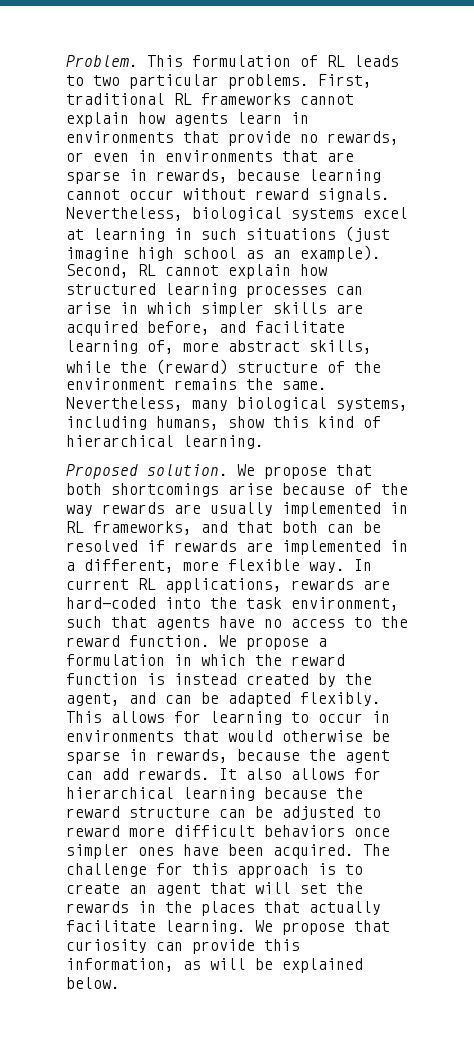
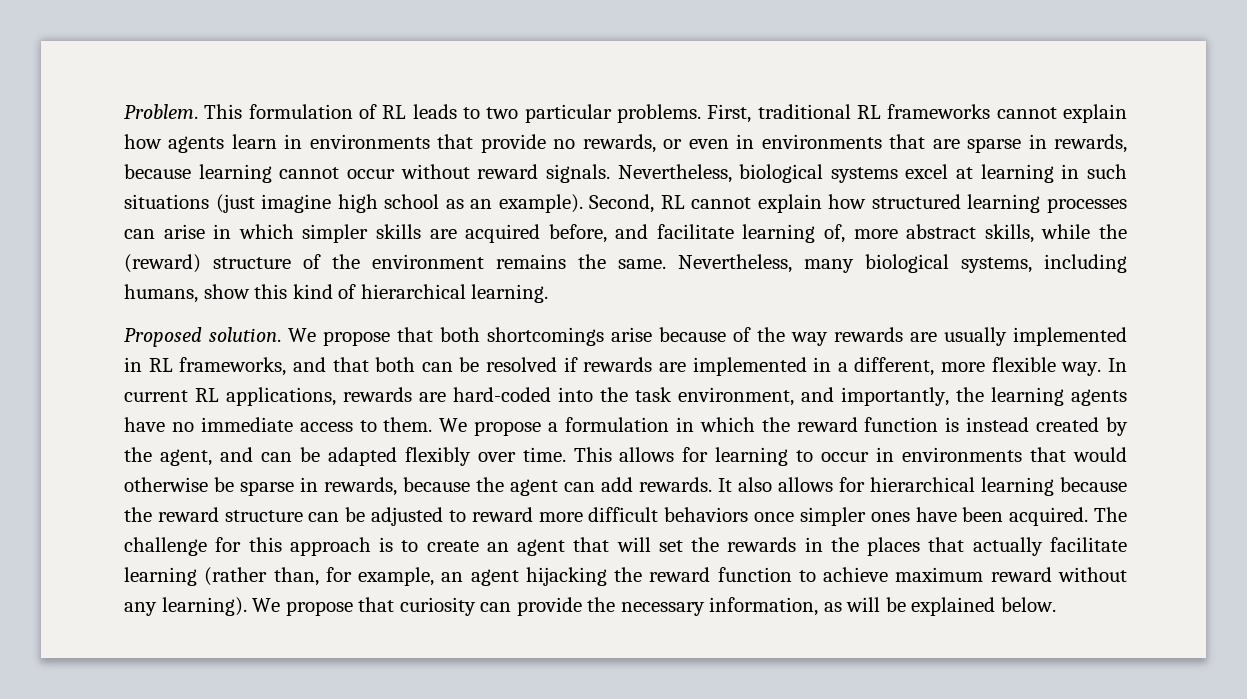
- In current RL applications, rewards are hard-coded into the task environment, such that agents have no access to the reward function.
+ In current RL applications, rewards are hard-coded into the task environment, and importantly, the learning agents have no immediate access to them.
- We propose a formulation in which the reward function is instead created by the agent, and can be adapted flexibly.
+ We propose a formulation in which the reward function is instead created by the agent, and can be adapted flexibly over time.
- The challenge for this approach is to create an agent that will set the rewards in the places that actually facilitate learning.
+ The challenge for this approach is to create an agent that will set the rewards in the places that actually facilitate learning (rather than, for example, an agent hijacking the reward function to achieve maximum reward without any learning).
- We propose that curiosity can provide this information, as will be explained below.
+ We propose that curiosity can provide the necessary information, as will be explained below.

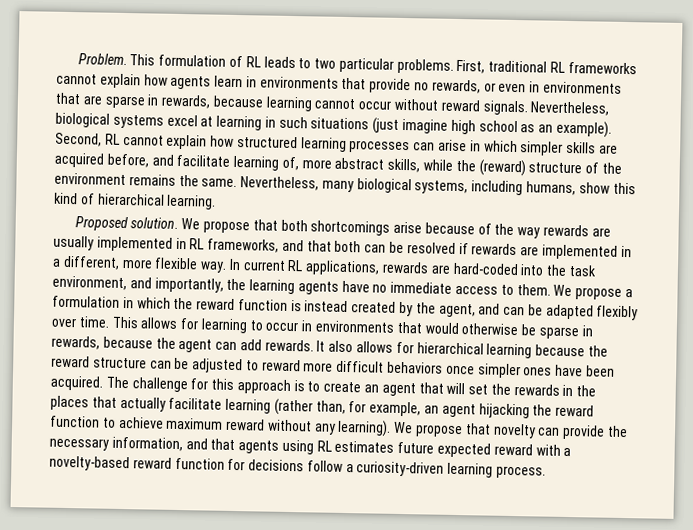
- We propose that curiosity can provide the necessary information, as will be explained below.
+ We propose that novelty can provide the necessary information, and that agents using RL estimates future expected reward with a novelty-based reward function for decisions follow a curiosity-driven learning process.

